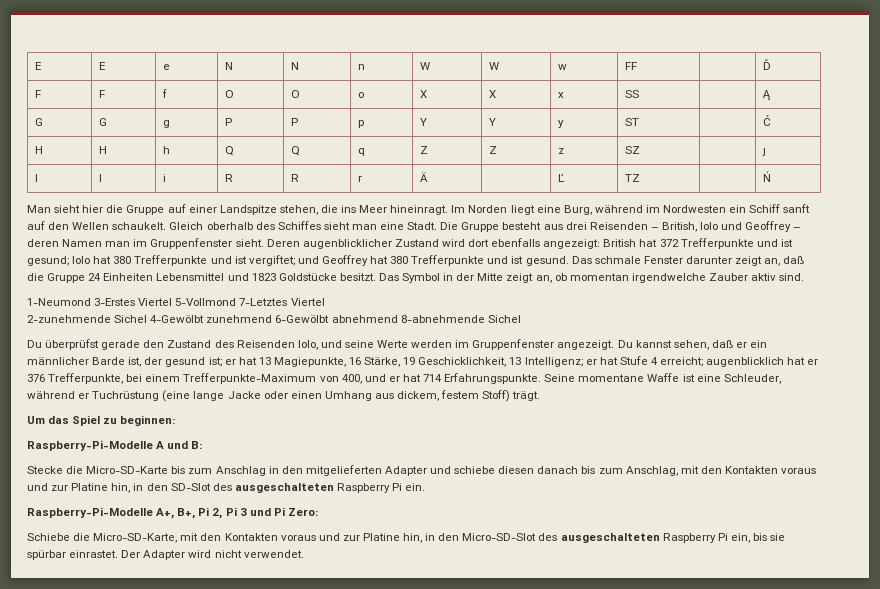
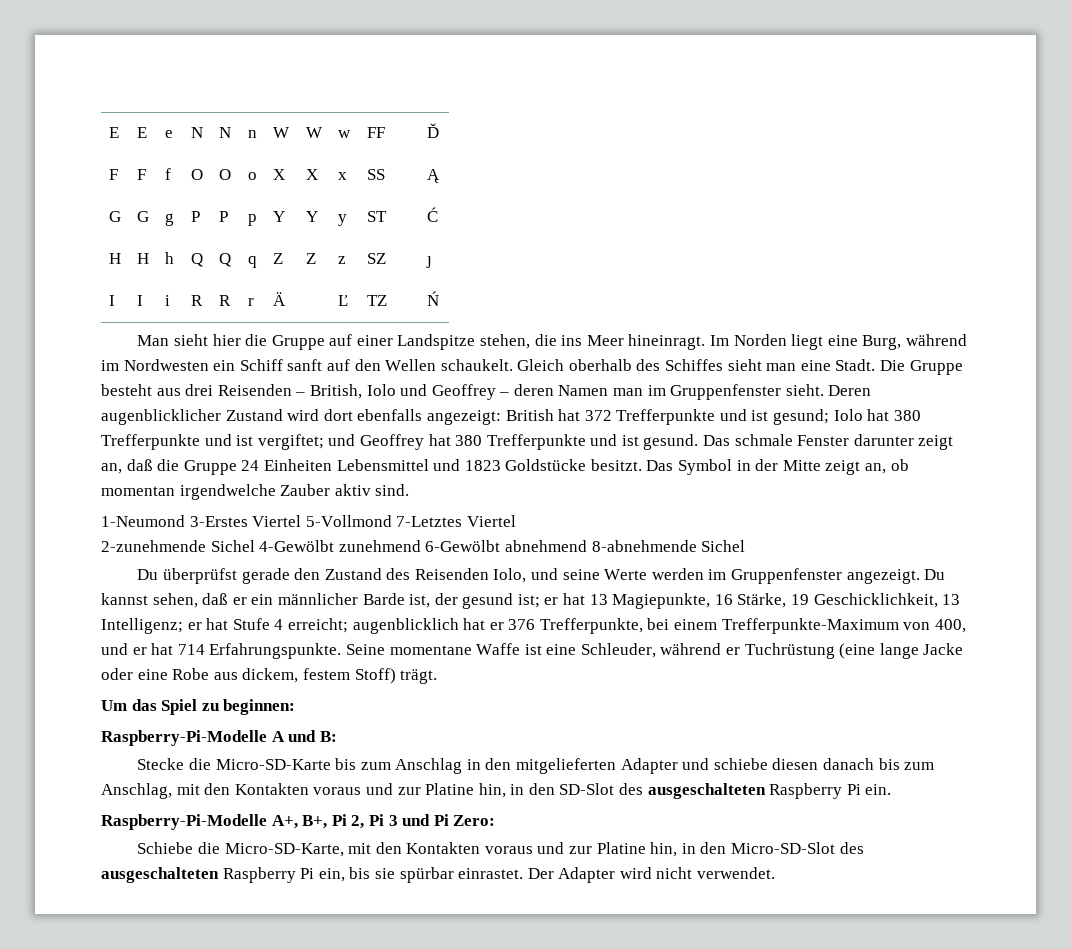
- Seine momentane Waffe ist eine Schleuder, während er Tuchrüstung (eine lange Jacke oder einen Umhang aus dickem, festem Stoff) trägt.
+ Seine momentane Waffe ist eine Schleuder, während er Tuchrüstung (eine lange Jacke oder eine Robe aus dickem, festem Stoff) trägt.

